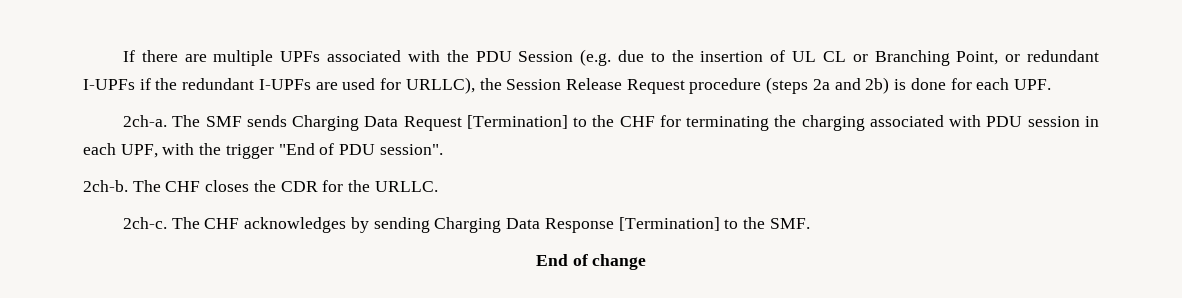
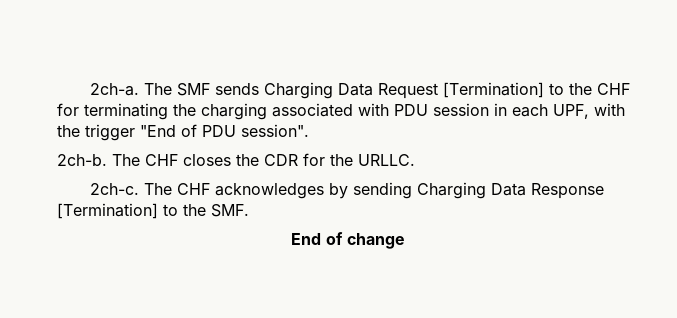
- If there are multiple UPFs associated with the PDU Session (e.g. due to the insertion of UL CL or Branching Point, or redundant I-UPFs if the redundant I-UPFs are used for URLLC), the Session Release Request procedure (steps 2a and 2b) is done for each UPF.

